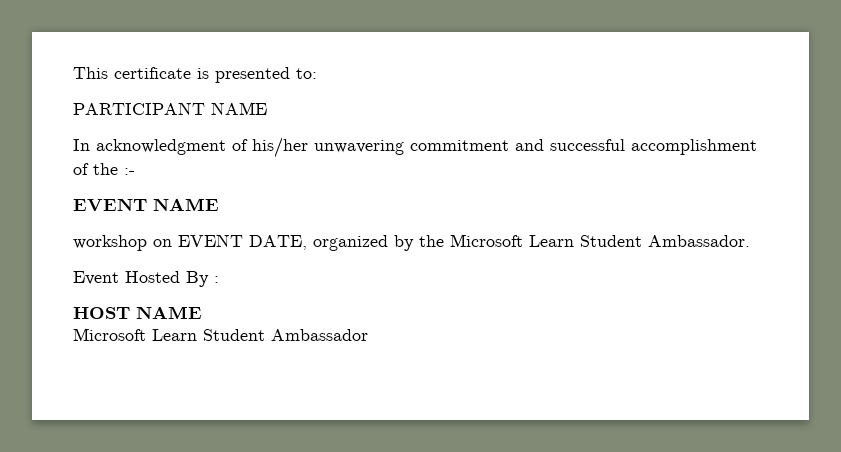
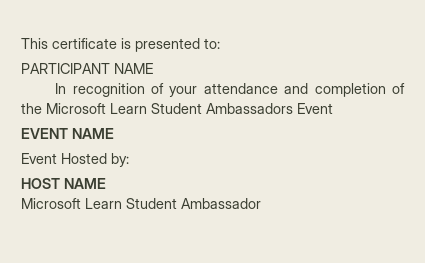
- In acknowledgment of his/her unwavering commitment and successful accomplishment of the :-
+ In recognition of your attendance and completion of the Microsoft Learn Student Ambassadors Event
  EVENT NAME
- workshop on EVENT DATE, organized by the Microsoft Learn Student Ambassador.
- Event Hosted By :
+ Event Hosted by:

